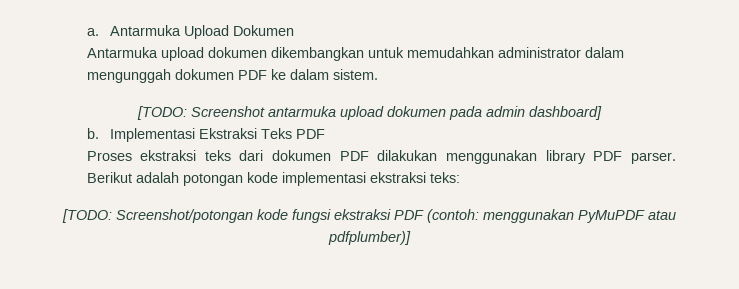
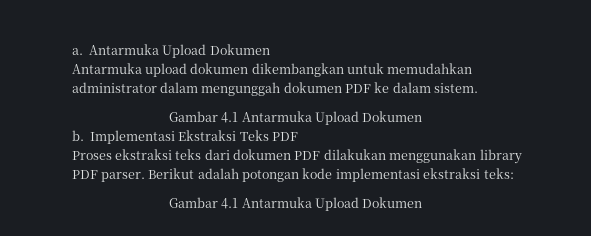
  Antarmuka upload dokumen dikembangkan untuk memudahkan administrator dalam mengunggah dokumen PDF ke dalam sistem.
- [TODO: Screenshot antarmuka upload dokumen pada admin dashboard]
+ Gambar 4.1 Antarmuka Upload Dokumen
  Berikut adalah potongan kode implementasi ekstraksi teks:
- [TODO: Screenshot/potongan kode fungsi ekstraksi PDF (contoh: menggunakan PyMuPDF atau pdfplumber)]
+ Gambar 4.1 Antarmuka Upload Dokumen

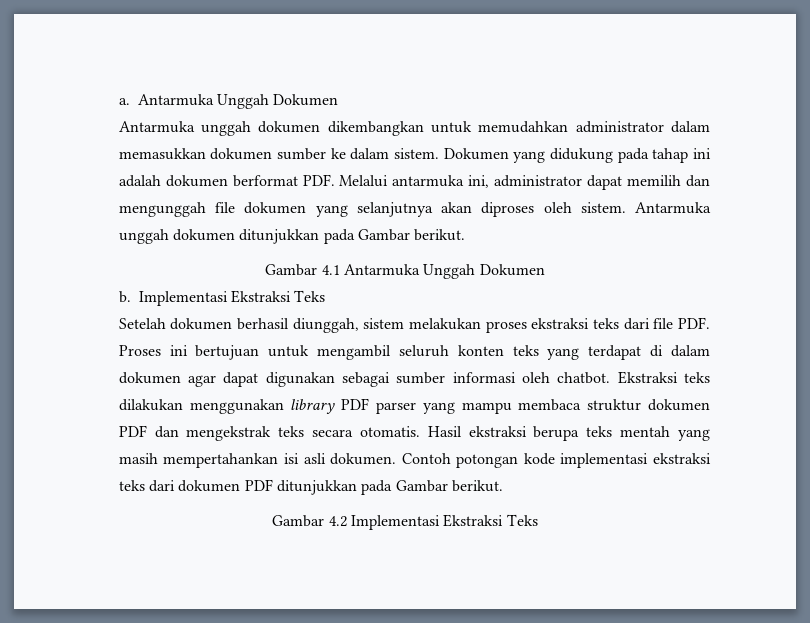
- a. Antarmuka Upload Dokumen
+ a. Antarmuka Unggah Dokumen
- Antarmuka upload dokumen dikembangkan untuk memudahkan administrator dalam mengunggah dokumen PDF ke dalam sistem.
- Gambar 4.1 Antarmuka Upload Dokumen
+ Antarmuka unggah dokumen dikembangkan untuk memudahkan administrator dalam memasukkan dokumen sumber ke dalam sistem. Dokumen yang didukung pada tahap ini adalah dokumen berformat PDF. Melalui antarmuka ini, administrator dapat memilih dan mengunggah file dokumen yang selanjutnya akan diproses oleh sistem. Antarmuka unggah dokumen ditunjukkan pada Gambar berikut.
+ Gambar 4.1 Antarmuka Unggah Dokumen
- b. Implementasi Ekstraksi Teks PDF
- Proses ekstraksi teks dari dokumen PDF dilakukan menggunakan library PDF parser. Berikut adalah potongan kode implementasi ekstraksi teks:
- Gambar 4.1 Antarmuka Upload Dokumen
+ b. Implementasi Ekstraksi Teks
+ Setelah dokumen berhasil diunggah, sistem melakukan proses ekstraksi teks dari file PDF. Proses ini bertujuan untuk mengambil seluruh konten teks yang terdapat di dalam dokumen agar dapat digunakan sebagai sumber informasi oleh chatbot. Ekstraksi teks dilakukan menggunakan library PDF parser yang mampu membaca struktur dokumen PDF dan mengekstrak teks secara otomatis. Hasil ekstraksi berupa teks mentah yang masih mempertahankan isi asli dokumen. Contoh potongan kode implementasi ekstraksi teks dari dokumen PDF ditunjukkan pada Gambar berikut.
+ Gambar 4.2 Implementasi Ekstraksi Teks

